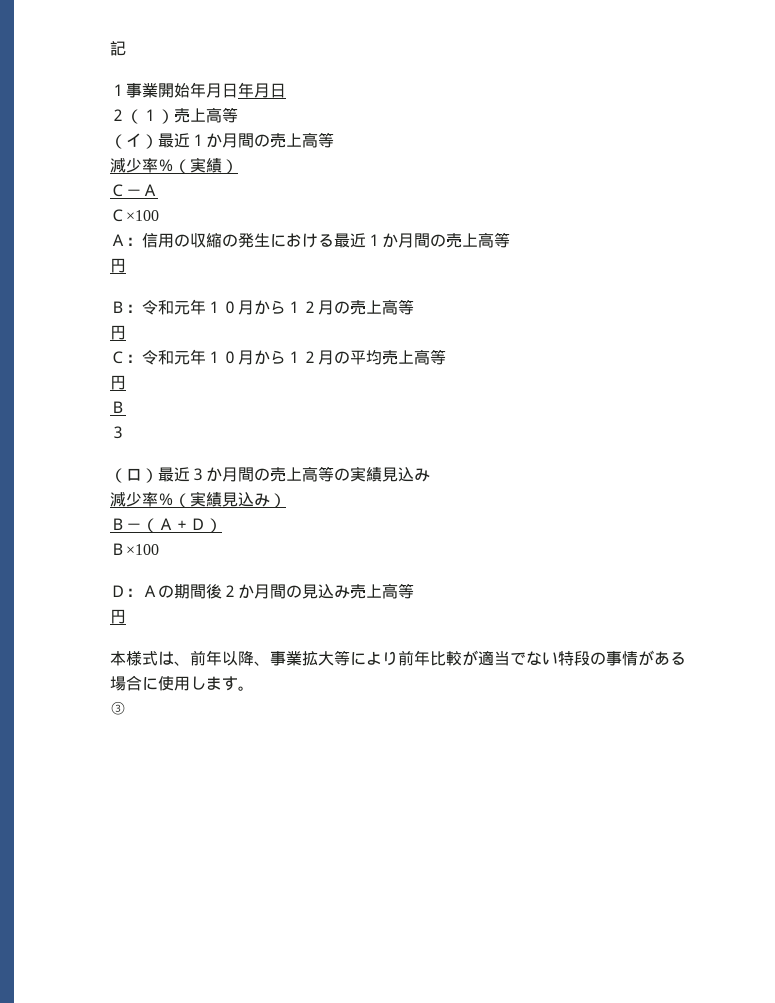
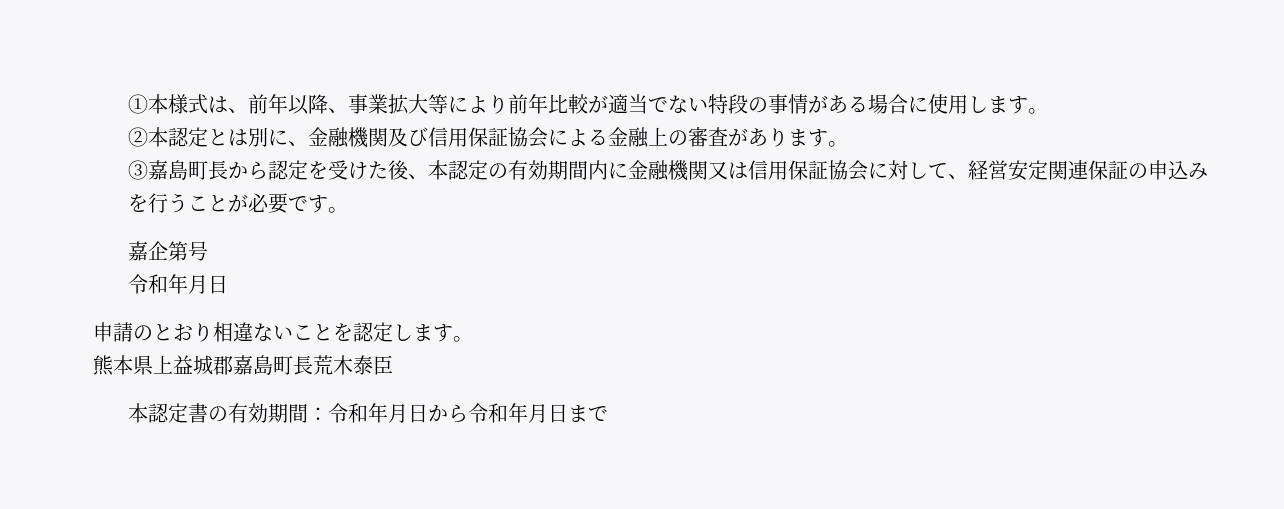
- 記
- １事業開始年月日年月日
- ２（１）売上高等
- （イ）最近１か月間の売上高等
- 減少率％（実績）
- Ｃ－Ａ
- Ｃ×100
- Ａ：信用の収縮の発生における最近１か月間の売上高等
- 円
- Ｂ：令和元年１０月から１２月の売上高等
- 円
- Ｃ：令和元年１０月から１２月の平均売上高等
- 円
- Ｂ
- ３
- （ロ）最近３か月間の売上高等の実績見込み
- 減少率％（実績見込み）
- Ｂ－（Ａ＋Ｄ）
- Ｂ×100
- Ｄ：Ａの期間後２か月間の見込み売上高等
- 円
- 本様式は、前年以降、事業拡大等により前年比較が適当でない特段の事情がある場合に使用します。
- ③
+ ①本様式は、前年以降、事業拡大等により前年比較が適当でない特段の事情がある場合に使用します。
+ ②本認定とは別に、金融機関及び信用保証協会による金融上の審査があります。
+ ③嘉島町長から認定を受けた後、本認定の有効期間内に金融機関又は信用保証協会に対して、経営安定関連保証の申込みを行うことが必要です。
+ 嘉企第号
+ 令和年月日
+ 申請のとおり相違ないことを認定します。
+ 熊本県上益城郡嘉島町長荒木泰臣
+ 本認定書の有効期間：令和年月日から令和年月日まで

